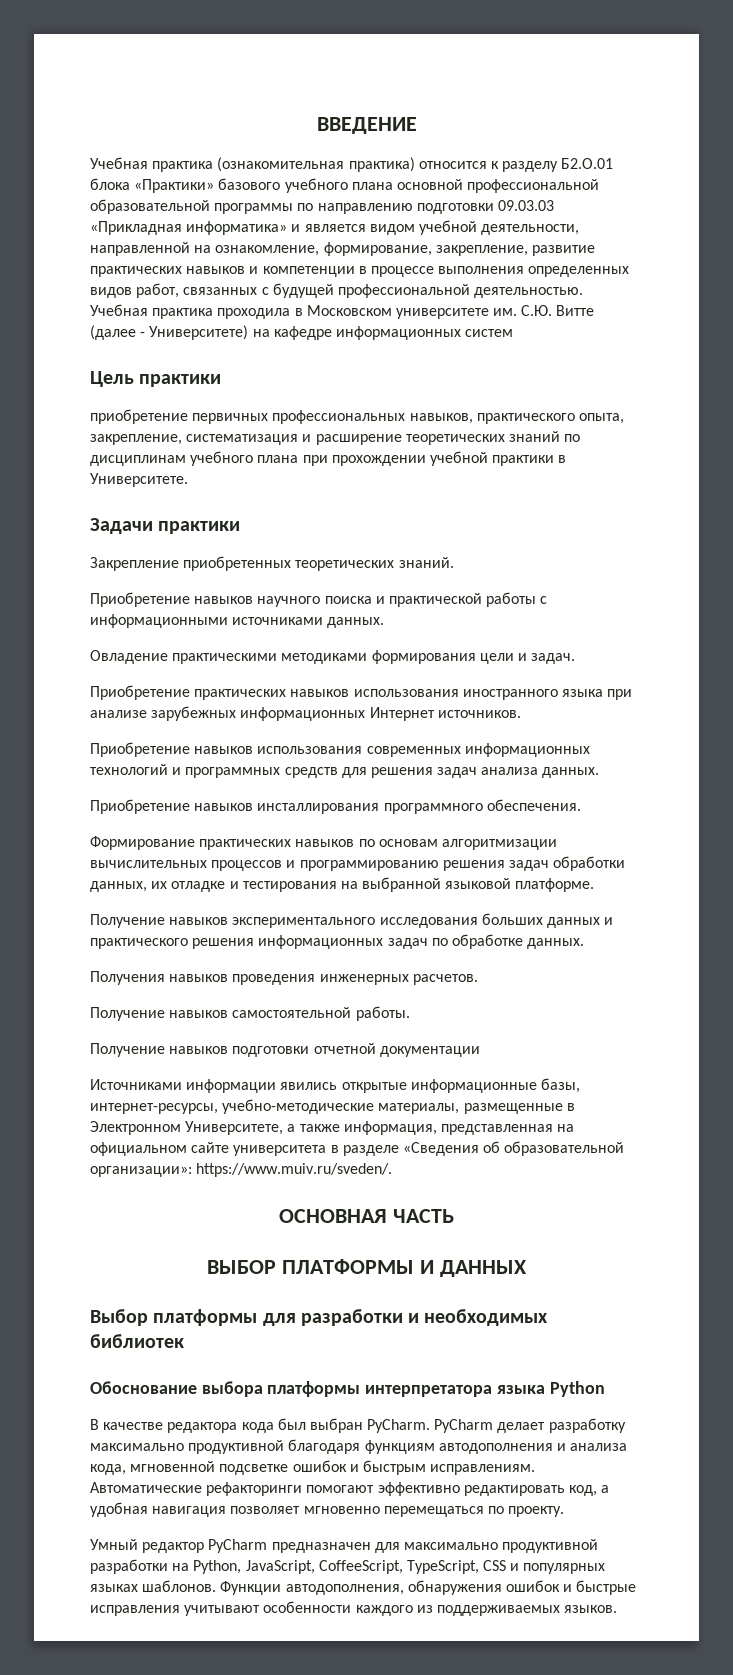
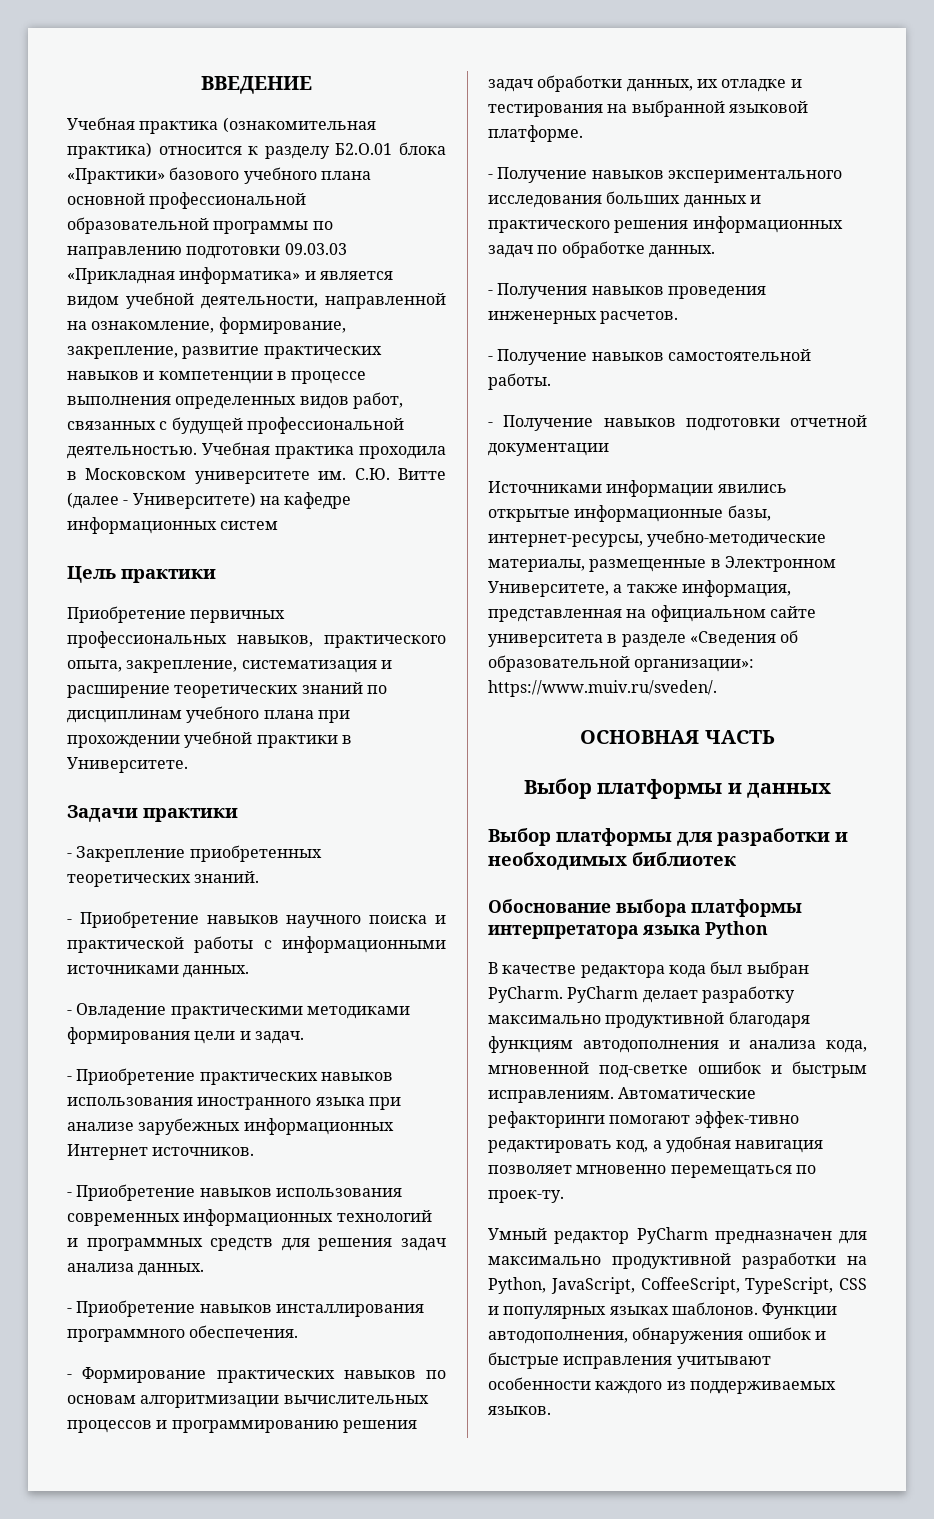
- приобретение первичных профессиональных навыков, практического опыта, закрепление, систематизация и расширение теоретических знаний по дисциплинам учебного плана при прохождении учебной практики в Университете.
+ Приобретение первичных профессиональных навыков, практического опыта, закрепление, систематизация и расширение теоретических знаний по дисциплинам учебного плана при прохождении учебной практики в Университете.
- Закрепление приобретенных теоретических знаний.
+ - Закрепление приобретенных теоретических знаний.
- Приобретение навыков научного поиска и практической работы с информационными источниками данных.
+ - Приобретение навыков научного поиска и практической работы с информационными источниками данных.
- Овладение практическими методиками формирования цели и задач.
+ - Овладение практическими методиками формирования цели и задач.
- Приобретение практических навыков использования иностранного языка при анализе зарубежных информационных Интернет источников.
+ - Приобретение практических навыков использования иностранного языка при анализе зарубежных информационных Интернет источников.
- Приобретение навыков использования современных информационных технологий и программных средств для решения задач анализа данных.
+ - Приобретение навыков использования современных информационных технологий и программных средств для решения задач анализа данных.
- Приобретение навыков инсталлирования программного обеспечения.
+ - Приобретение навыков инсталлирования программного обеспечения.
- Формирование практических навыков по основам алгоритмизации вычислительных процессов и программированию решения задач обработки данных, их отладке и тестирования на выбранной языковой платформе.
+ - Формирование практических навыков по основам алгоритмизации вычислительных процессов и программированию решения задач обработки данных, их отладке и тестирования на выбранной языковой платформе.
- Получение навыков экспериментального исследования больших данных и практического решения информационных задач по обработке данных.
+ - Получение навыков экспериментального исследования больших данных и практического решения информационных задач по обработке данных.
- Получения навыков проведения инженерных расчетов.
+ - Получения навыков проведения инженерных расчетов.
- Получение навыков самостоятельной работы.
+ - Получение навыков самостоятельной работы.
- Получение навыков подготовки отчетной документации
+ - Получение навыков подготовки отчетной документации
- ВЫБОР ПЛАТФОРМЫ И ДАННЫХ
+ Выбор платформы и данных
- PyCharm делает разработку максимально продуктивной благодаря функциям автодополнения и анализа кода, мгновенной подсветке ошибок и быстрым исправлениям.
+ PyCharm делает разработку максимально продуктивной благодаря функциям автодополнения и анализа кода, мгновенной под-светке ошибок и быстрым исправлениям.
- Автоматические рефакторинги помогают эффективно редактировать код, а удобная навигация позволяет мгновенно перемещаться по проекту.
+ Автоматические рефакторинги помогают эффек-тивно редактировать код, а удобная навигация позволяет мгновенно перемещаться по проек-ту.

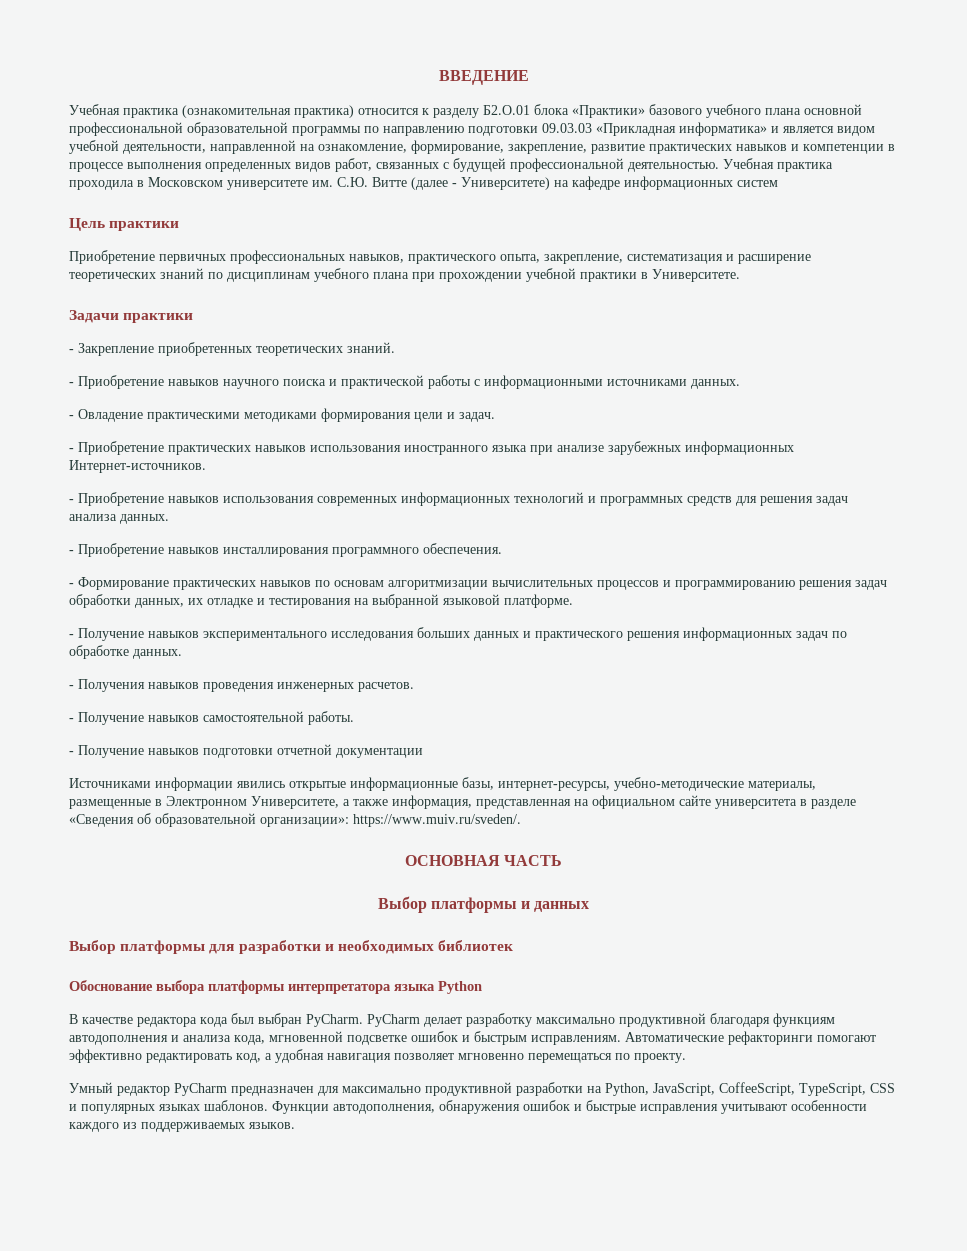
- - Приобретение практических навыков использования иностранного языка при анализе зарубежных информационных Интернет источников.
+ - Приобретение практических навыков использования иностранного языка при анализе зарубежных информационных Интернет-источников.
- PyCharm делает разработку максимально продуктивной благодаря функциям автодополнения и анализа кода, мгновенной под-светке ошибок и быстрым исправлениям.
+ PyCharm делает разработку максимально продуктивной благодаря функциям автодополнения и анализа кода, мгновенной подсветке ошибок и быстрым исправлениям.
- Автоматические рефакторинги помогают эффек-тивно редактировать код, а удобная навигация позволяет мгновенно перемещаться по проек-ту.
+ Автоматические рефакторинги помогают эффективно редактировать код, а удобная навигация позволяет мгновенно перемещаться по проекту.

